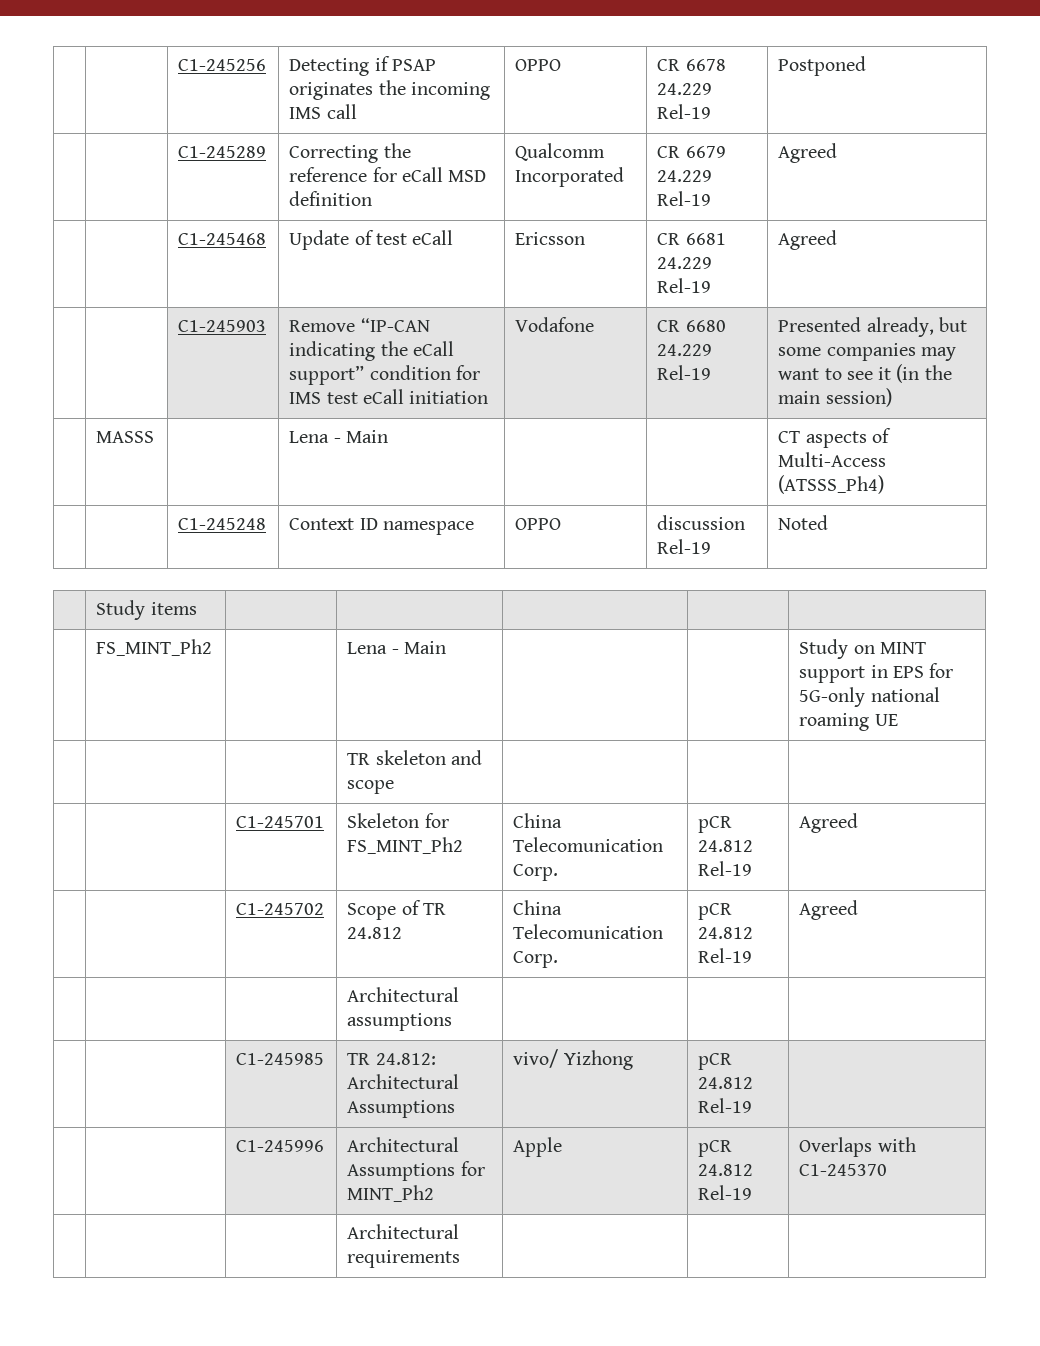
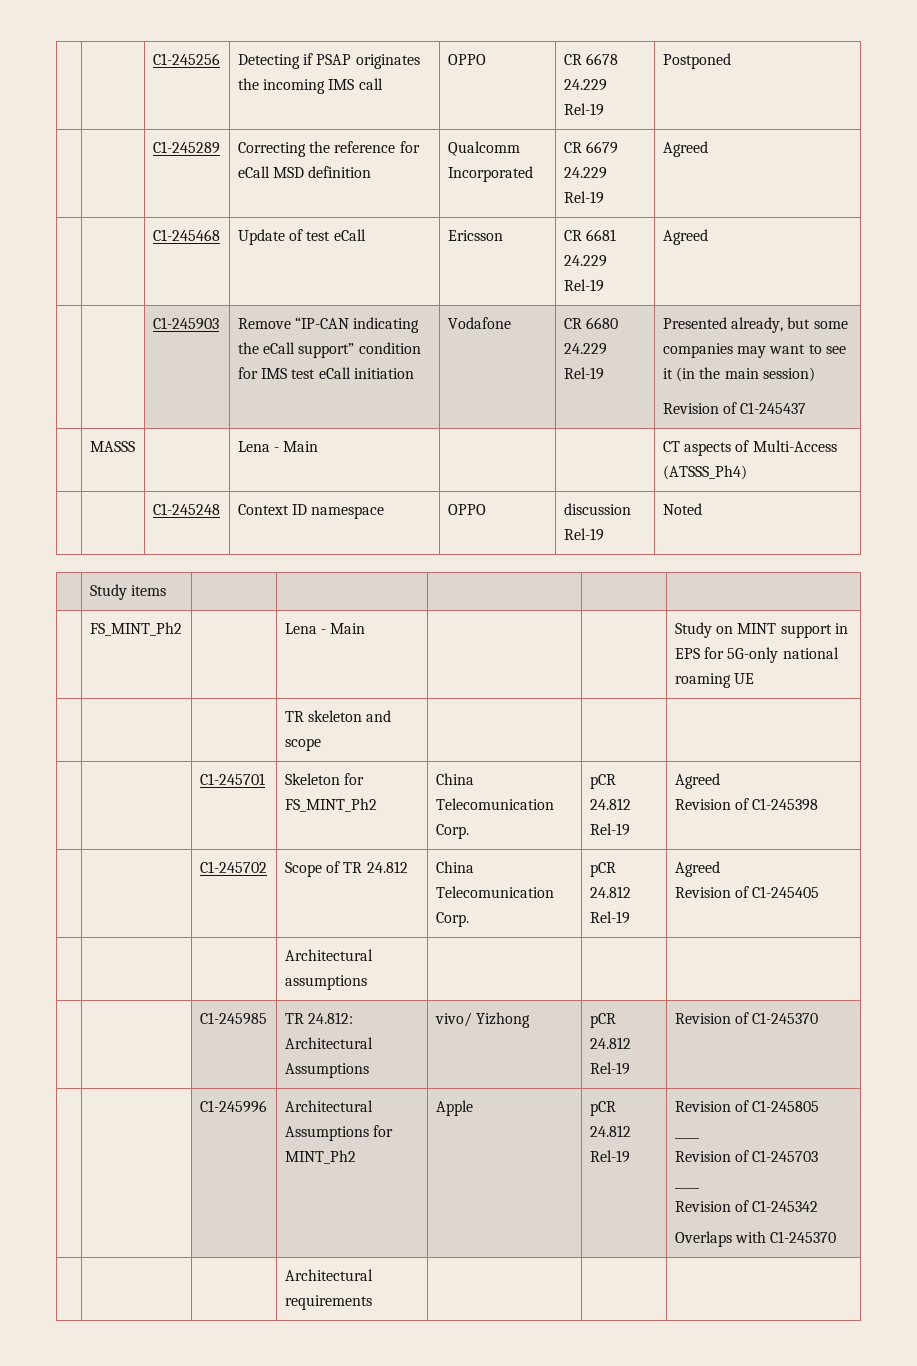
  | | C1-245903 | Remove “IP-CAN indicating the eCall support” condition for IMS test eCall initiation | Vodafone | CR 6680 24.229 Rel-19 | Presented already, but some companies may want to see it (in the main session)
+ Revision of C1-245437
  | | C1-245701 | Skeleton for FS_MINT_Ph2 | China Telecomunication Corp. | pCR 24.812 Rel-19 | Agreed
+ Revision of C1-245398
  | | C1-245702 | Scope of TR 24.812 | China Telecomunication Corp. | pCR 24.812 Rel-19 | Agreed
+ Revision of C1-245405
- | | C1-245985 | TR 24.812: Architectural Assumptions | vivo/ Yizhong | pCR 24.812 Rel-19 |
+ | | C1-245985 | TR 24.812: Architectural Assumptions | vivo/ Yizhong | pCR 24.812 Rel-19 | Revision of C1-245370
- | | C1-245996 | Architectural Assumptions for MINT_Ph2 | Apple | pCR 24.812 Rel-19 | Overlaps with C1-245370
+ | | C1-245996 | Architectural Assumptions for MINT_Ph2 | Apple | pCR 24.812 Rel-19 | Revision of C1-245805
+ ____
+ Revision of C1-245703
+ ____
+ Revision of C1-245342
+ Overlaps with C1-245370

